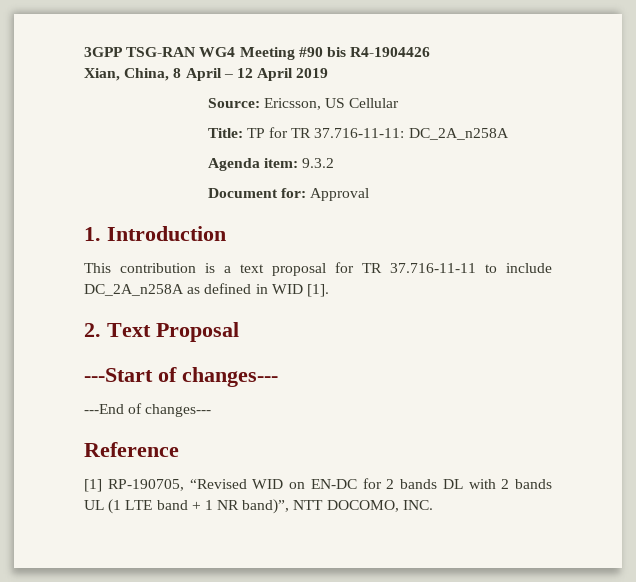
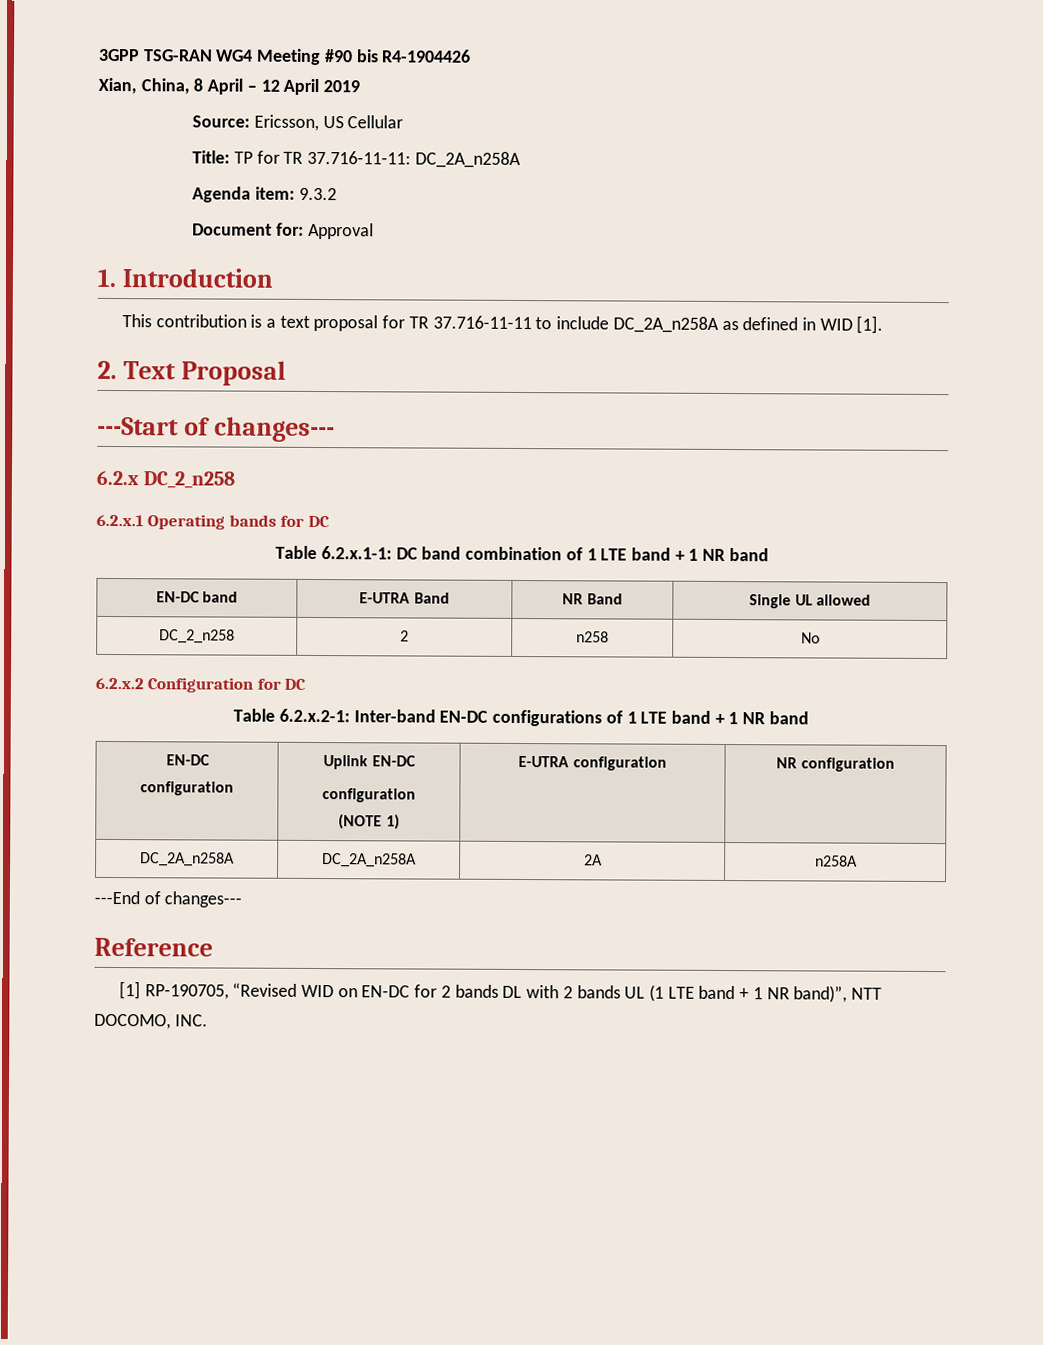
+ 6.2.x DC_2_n258
+ 6.2.x.1 Operating bands for DC
+ Table 6.2.x.1-1: DC band combination of 1 LTE band + 1 NR band
+ EN-DC band | E-UTRA Band | NR Band | Single UL allowed
+ DC_2_n258 | 2 | n258 | No
+ 6.2.x.2 Configuration for DC
+ Table 6.2.x.2-1: Inter-band EN-DC configurations of 1 LTE band + 1 NR band
+ EN-DC
+ configuration | Uplink EN-DC
+ configuration
+ (NOTE 1) | E-UTRA configuration | NR configuration
+ DC_2A_n258A | DC_2A_n258A | 2A | n258A

